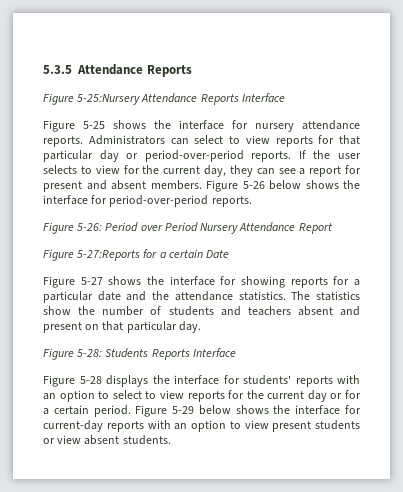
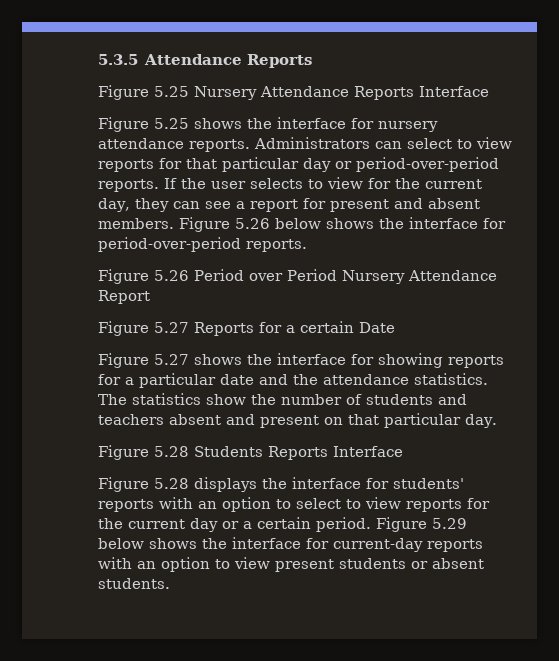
- Figure 5-25:Nursery Attendance Reports Interface
+ Figure 5.25 Nursery Attendance Reports Interface
- Figure 5-25 shows the interface for nursery attendance reports.
+ Figure 5.25 shows the interface for nursery attendance reports.
- Figure 5-26 below shows the interface for period-over-period reports.
+ Figure 5.26 below shows the interface for period-over-period reports.
- Figure 5-26: Period over Period Nursery Attendance Report
+ Figure 5.26 Period over Period Nursery Attendance Report
- Figure 5-27:Reports for a certain Date
+ Figure 5.27 Reports for a certain Date
- Figure 5-27 shows the interface for showing reports for a particular date and the attendance statistics.
+ Figure 5.27 shows the interface for showing reports for a particular date and the attendance statistics.
- Figure 5-28: Students Reports Interface
+ Figure 5.28 Students Reports Interface
- Figure 5-28 displays the interface for students' reports with an option to select to view reports for the current day or for a certain period.
+ Figure 5.28 displays the interface for students' reports with an option to select to view reports for the current day or a certain period.
- Figure 5-29 below shows the interface for current-day reports with an option to view present students or view absent students.
+ Figure 5.29 below shows the interface for current-day reports with an option to view present students or absent students.

